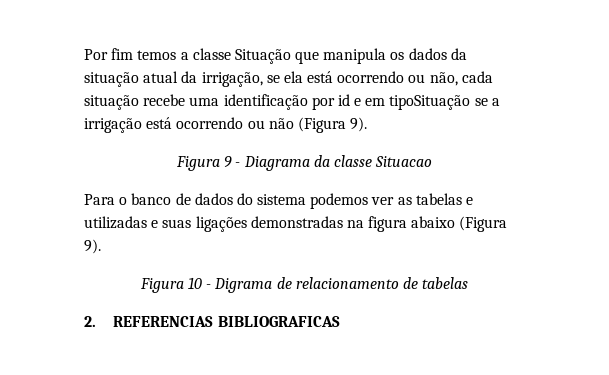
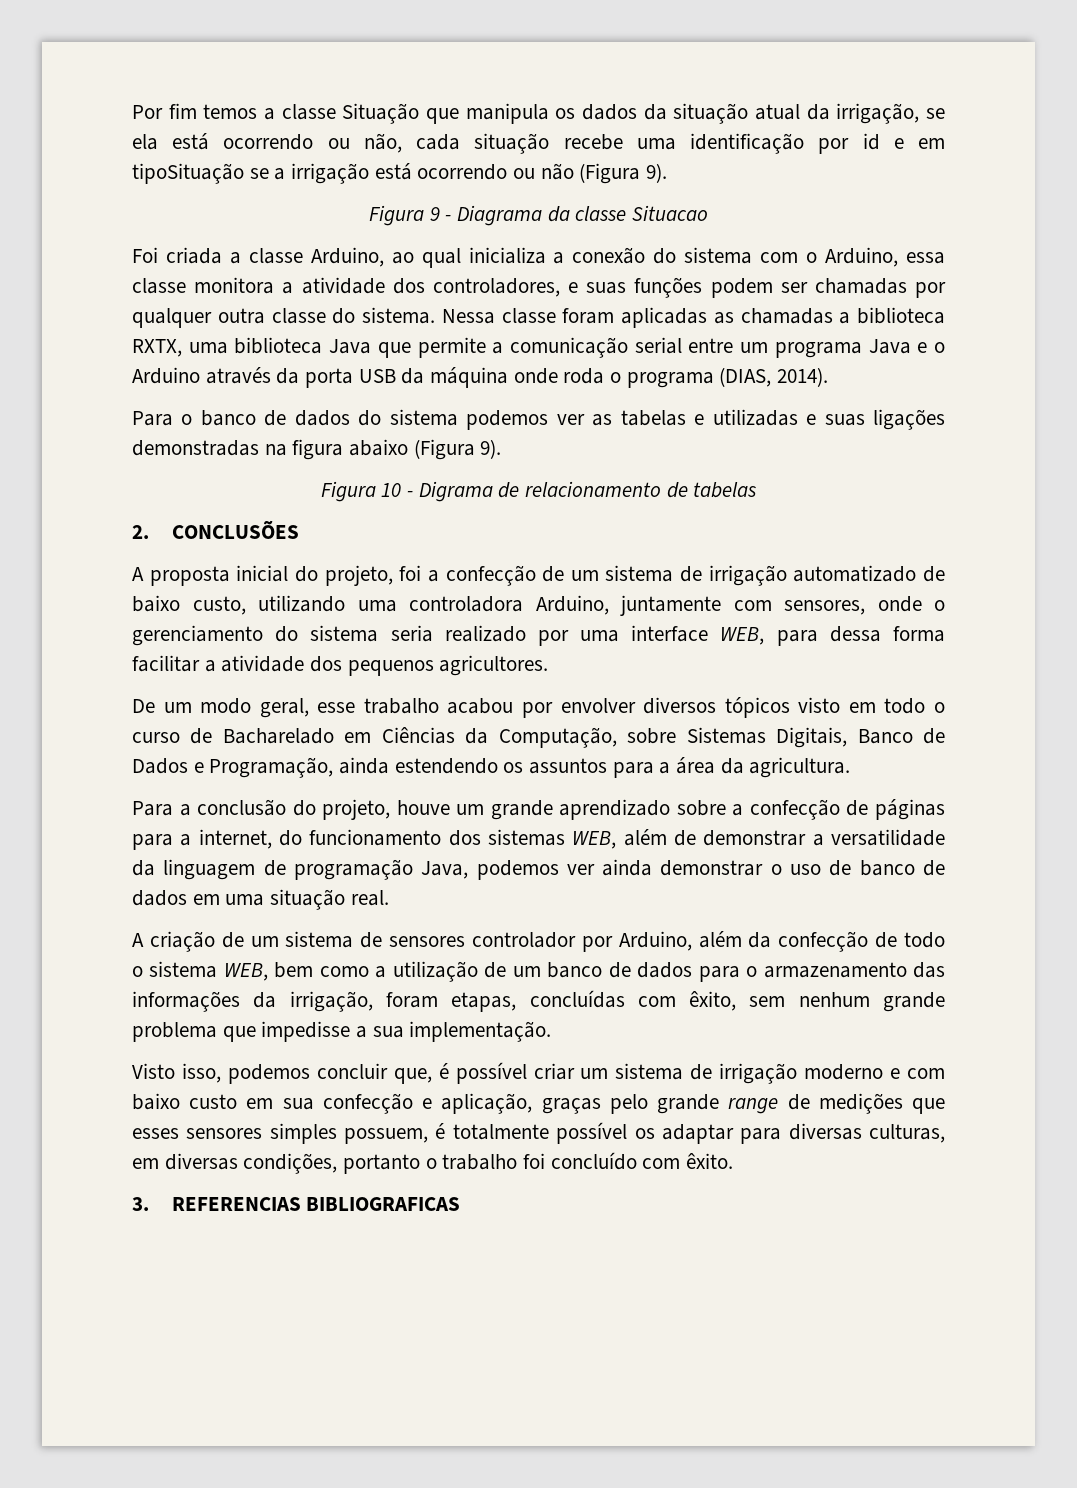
+ Foi criada a classe Arduino, ao qual inicializa a conexão do sistema com o Arduino, essa classe monitora a atividade dos controladores, e suas funções podem ser chamadas por qualquer outra classe do sistema. Nessa classe foram aplicadas as chamadas a biblioteca RXTX, uma biblioteca Java que permite a comunicação serial entre um programa Java e o Arduino através da porta USB da máquina onde roda o programa (DIAS, 2014).
- 2. REFERENCIAS BIBLIOGRAFICAS
+ 2. CONCLUSÕES
+ A proposta inicial do projeto, foi a confecção de um sistema de irrigação automatizado de baixo custo, utilizando uma controladora Arduino, juntamente com sensores, onde o gerenciamento do sistema seria realizado por uma interface WEB, para dessa forma facilitar a atividade dos pequenos agricultores.
+ De um modo geral, esse trabalho acabou por envolver diversos tópicos visto em todo o curso de Bacharelado em Ciências da Computação, sobre Sistemas Digitais, Banco de Dados e Programação, ainda estendendo os assuntos para a área da agricultura.
+ Para a conclusão do projeto, houve um grande aprendizado sobre a confecção de páginas para a internet, do funcionamento dos sistemas WEB, além de demonstrar a versatilidade da linguagem de programação Java, podemos ver ainda demonstrar o uso de banco de dados em uma situação real.
+ A criação de um sistema de sensores controlador por Arduino, além da confecção de todo o sistema WEB, bem como a utilização de um banco de dados para o armazenamento das informações da irrigação, foram etapas, concluídas com êxito, sem nenhum grande problema que impedisse a sua implementação.
+ Visto isso, podemos concluir que, é possível criar um sistema de irrigação moderno e com baixo custo em sua confecção e aplicação, graças pelo grande range de medições que esses sensores simples possuem, é totalmente possível os adaptar para diversas culturas, em diversas condições, portanto o trabalho foi concluído com êxito.
+ 3. REFERENCIAS BIBLIOGRAFICAS

